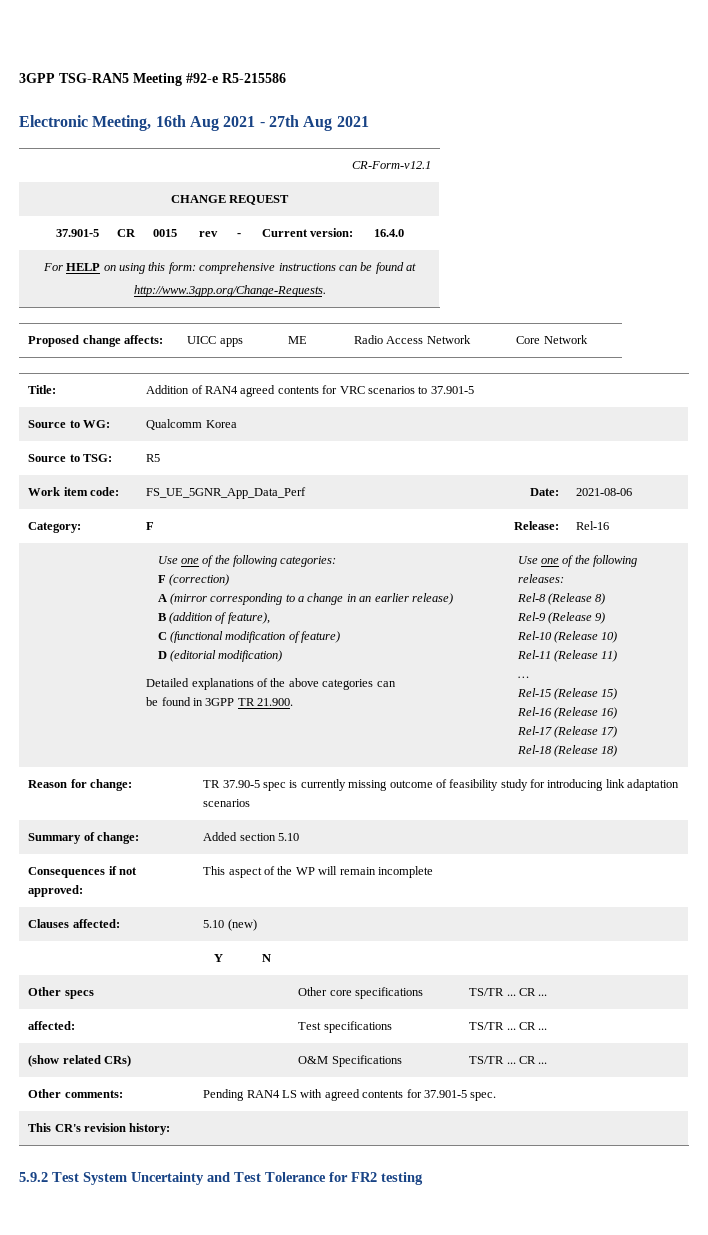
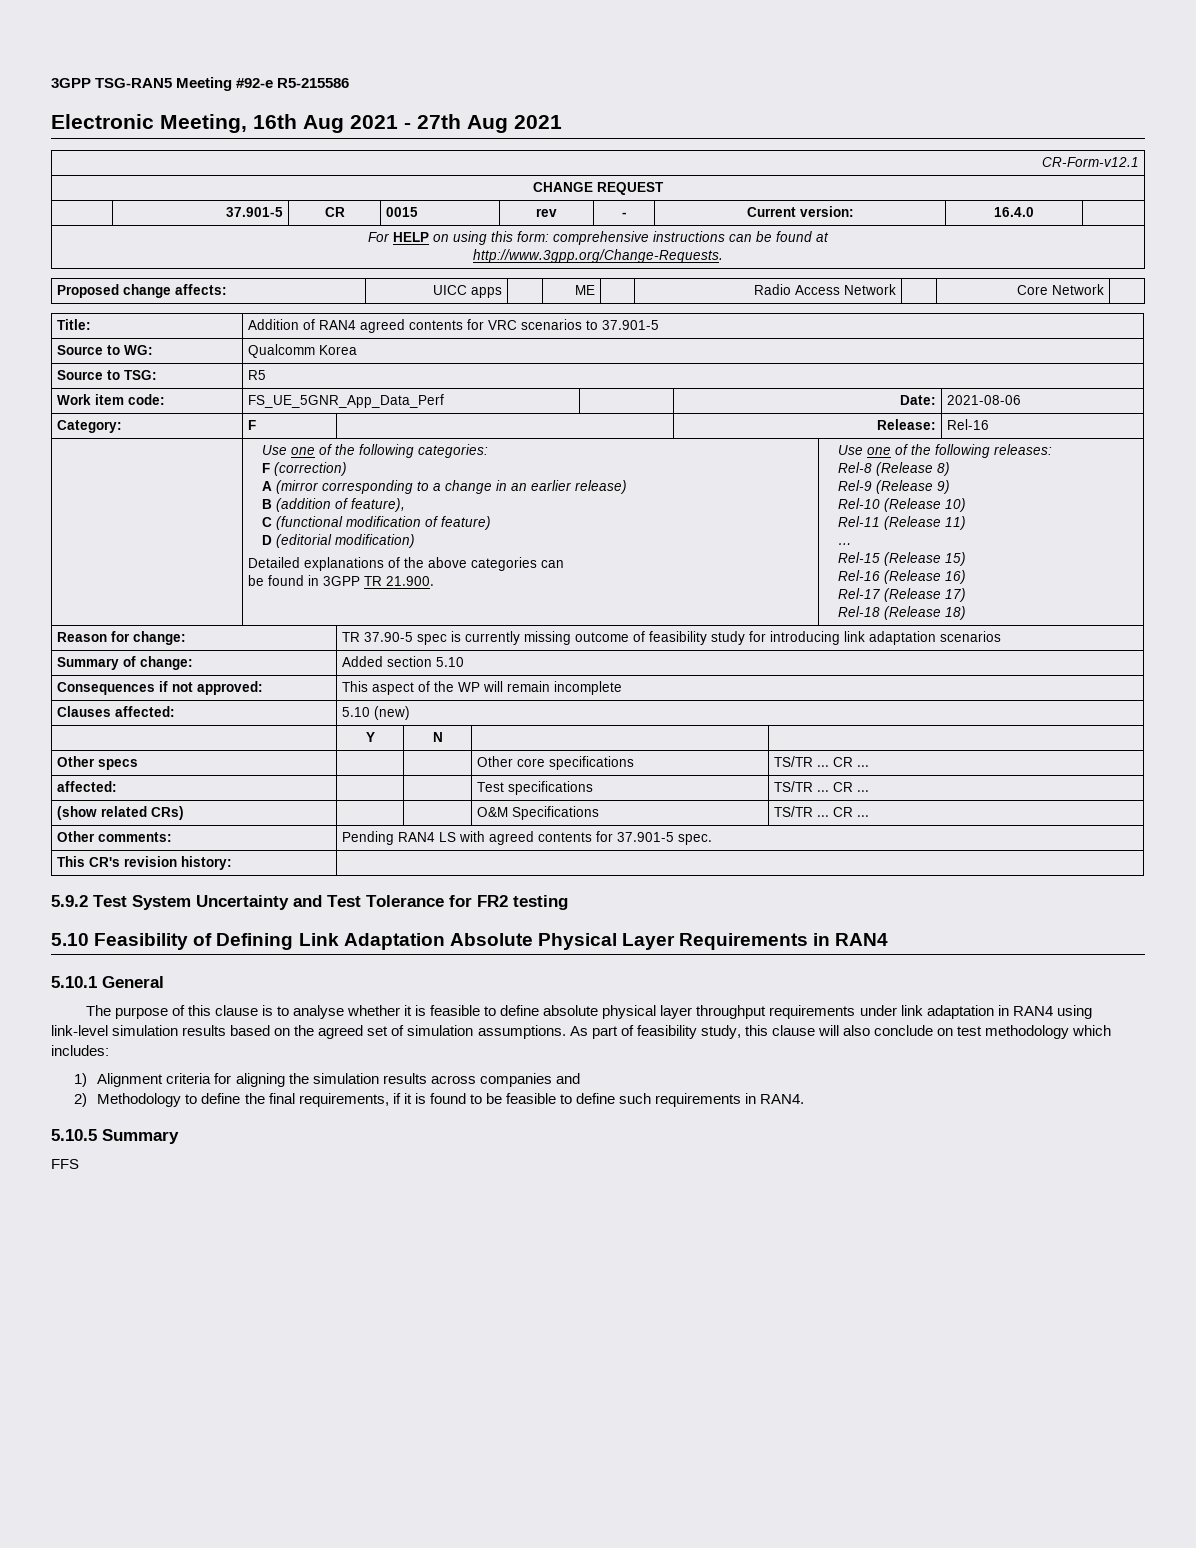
+ 5.10 Feasibility of Defining Link Adaptation Absolute Physical Layer Requirements in RAN4
+ 5.10.1 General
+ The purpose of this clause is to analyse whether it is feasible to define absolute physical layer throughput requirements under link adaptation in RAN4 using link-level simulation results based on the agreed set of simulation assumptions. As part of feasibility study, this clause will also conclude on test methodology which includes:
+ 1) Alignment criteria for aligning the simulation results across companies and
+ 2) Methodology to define the final requirements, if it is found to be feasible to define such requirements in RAN4.
+ 5.10.5 Summary
+ FFS

